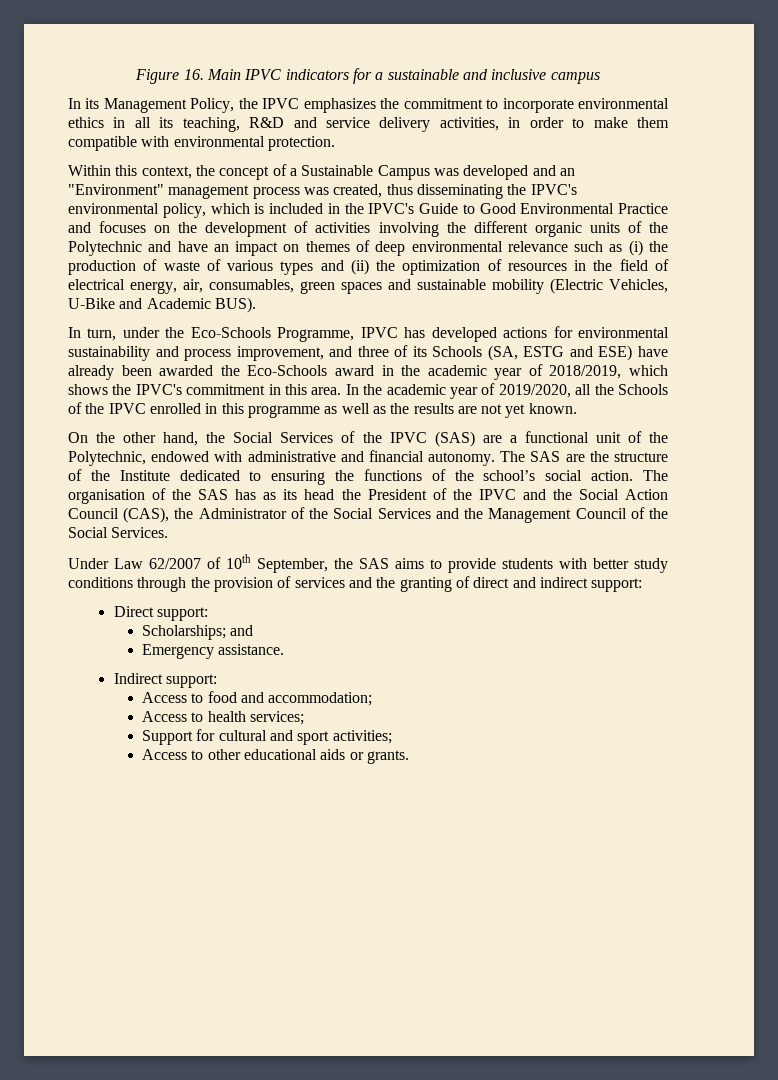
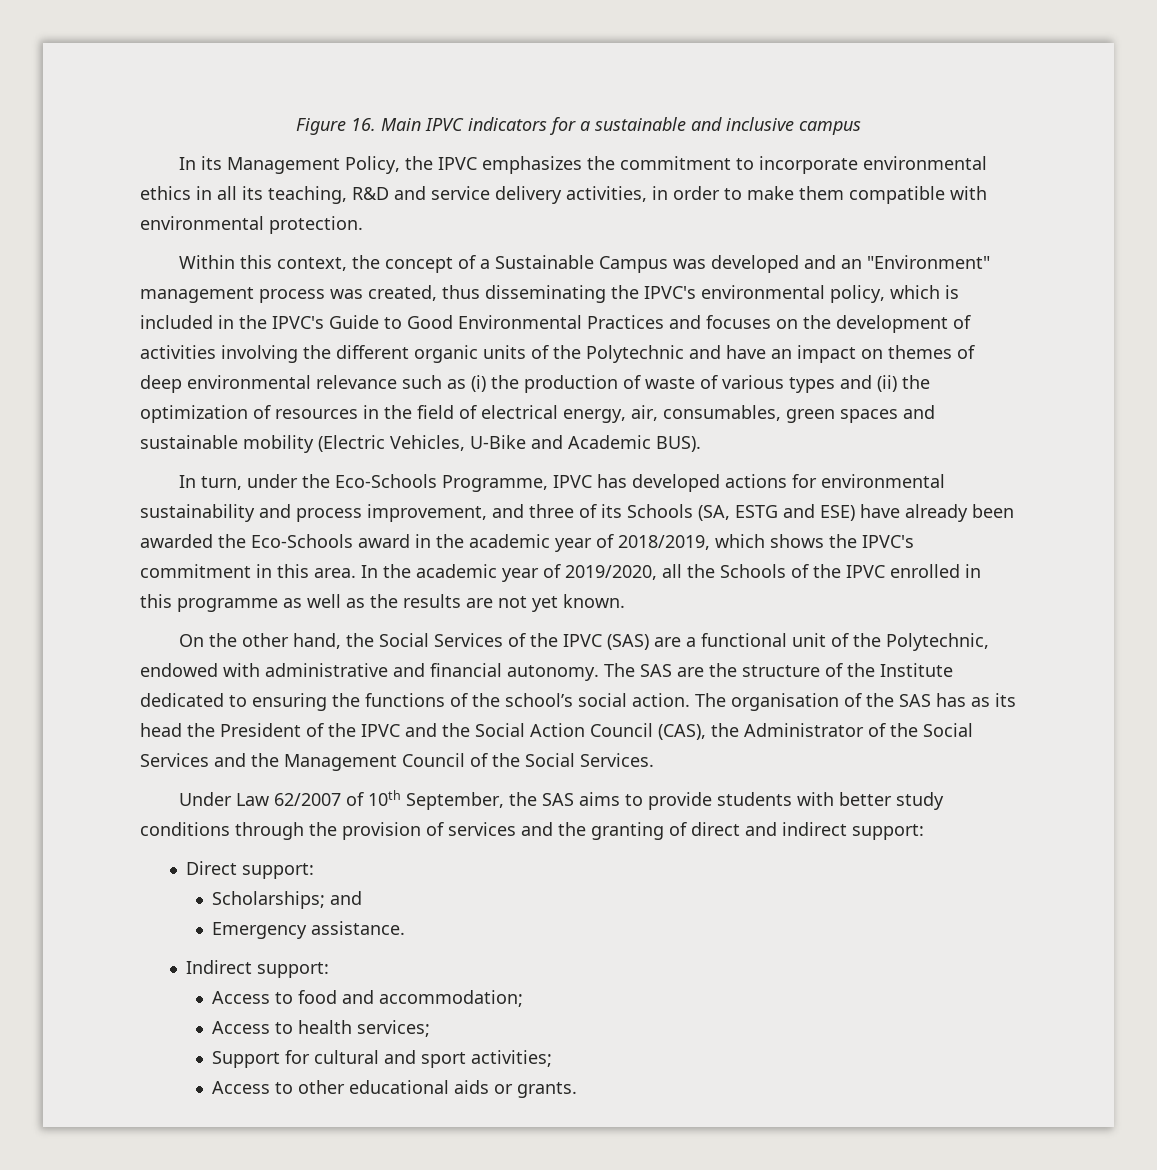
- Within this context, the concept of a Sustainable Campus was developed and an "Environment" management process was created, thus disseminating the IPVC's environmental policy, which is included in the IPVC's Guide to Good Environmental Practice and focuses on the development of activities involving the different organic units of the Polytechnic and have an impact on themes of deep environmental relevance such as (i) the production of waste of various types and (ii) the optimization of resources in the field of electrical energy, air, consumables, green spaces and sustainable mobility (Electric Vehicles, U-Bike and Academic BUS).
+ Within this context, the concept of a Sustainable Campus was developed and an "Environment" management process was created, thus disseminating the IPVC's environmental policy, which is included in the IPVC's Guide to Good Environmental Practices and focuses on the development of activities involving the different organic units of the Polytechnic and have an impact on themes of deep environmental relevance such as (i) the production of waste of various types and (ii) the optimization of resources in the field of electrical energy, air, consumables, green spaces and sustainable mobility (Electric Vehicles, U-Bike and Academic BUS).

